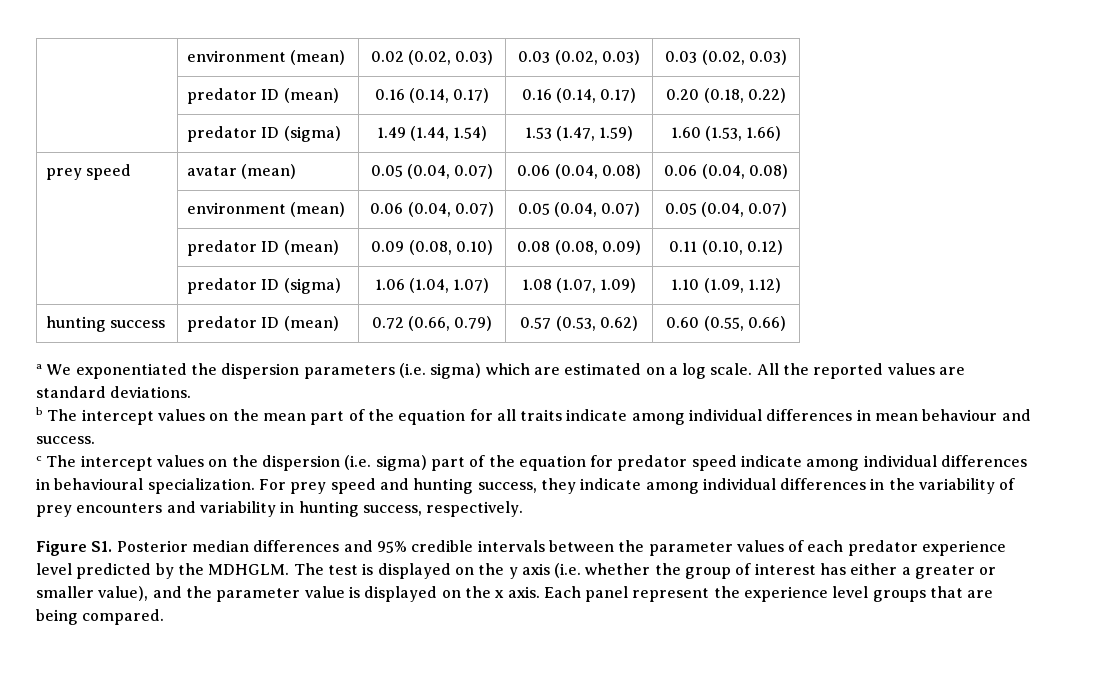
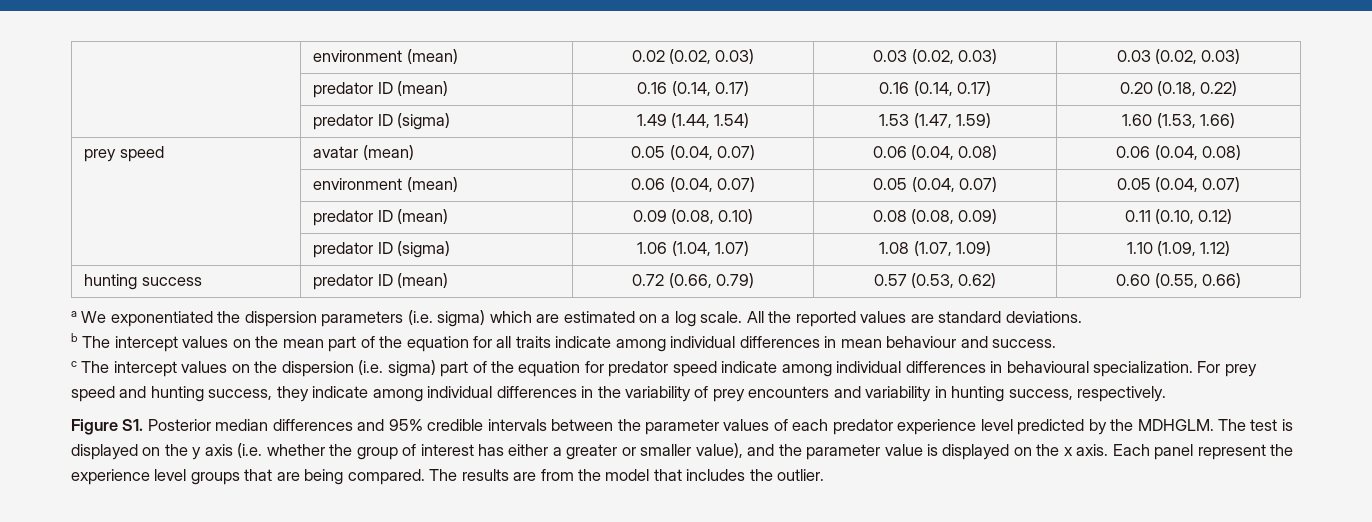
+ The results are from the model that includes the outlier.

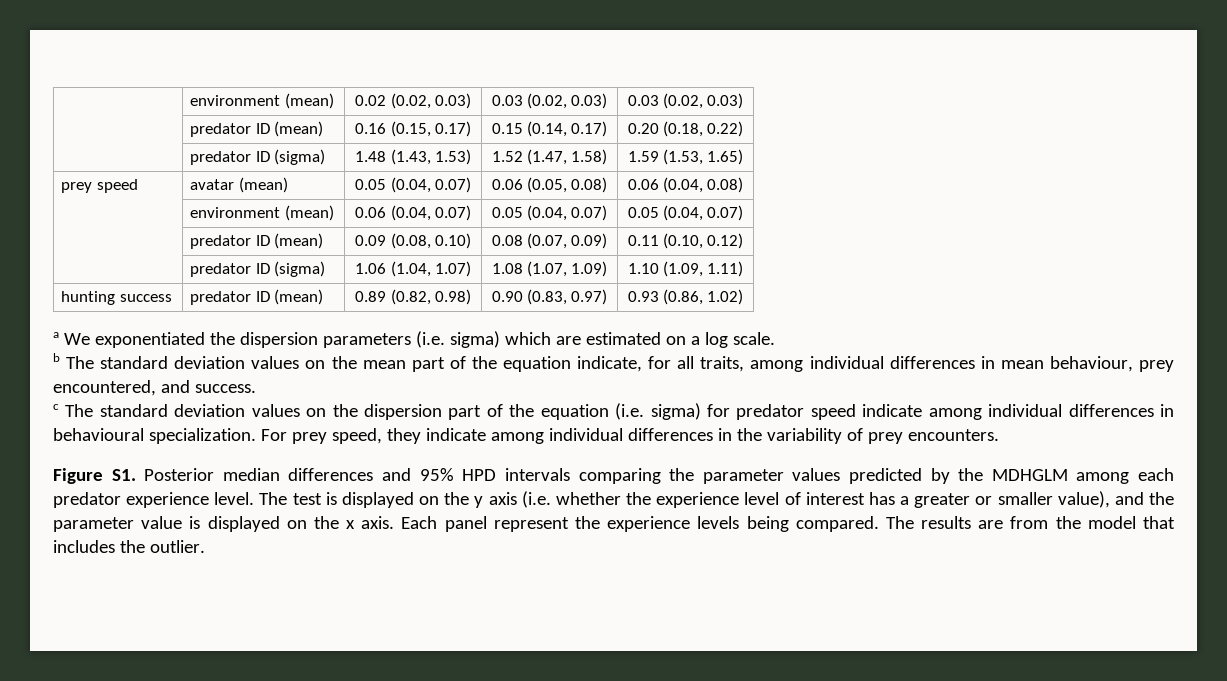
- | predator ID (mean) | 0.16 (0.14, 0.17) | 0.16 (0.14, 0.17) | 0.20 (0.18, 0.22)
+ | predator ID (mean) | 0.16 (0.15, 0.17) | 0.15 (0.14, 0.17) | 0.20 (0.18, 0.22)
- | predator ID (sigma) | 1.49 (1.44, 1.54) | 1.53 (1.47, 1.59) | 1.60 (1.53, 1.66)
+ | predator ID (sigma) | 1.48 (1.43, 1.53) | 1.52 (1.47, 1.58) | 1.59 (1.53, 1.65)
- prey speed | avatar (mean) | 0.05 (0.04, 0.07) | 0.06 (0.04, 0.08) | 0.06 (0.04, 0.08)
+ prey speed | avatar (mean) | 0.05 (0.04, 0.07) | 0.06 (0.05, 0.08) | 0.06 (0.04, 0.08)
- | predator ID (mean) | 0.09 (0.08, 0.10) | 0.08 (0.08, 0.09) | 0.11 (0.10, 0.12)
+ | predator ID (mean) | 0.09 (0.08, 0.10) | 0.08 (0.07, 0.09) | 0.11 (0.10, 0.12)
- | predator ID (sigma) | 1.06 (1.04, 1.07) | 1.08 (1.07, 1.09) | 1.10 (1.09, 1.12)
+ | predator ID (sigma) | 1.06 (1.04, 1.07) | 1.08 (1.07, 1.09) | 1.10 (1.09, 1.11)
- hunting success | predator ID (mean) | 0.72 (0.66, 0.79) | 0.57 (0.53, 0.62) | 0.60 (0.55, 0.66)
+ hunting success | predator ID (mean) | 0.89 (0.82, 0.98) | 0.90 (0.83, 0.97) | 0.93 (0.86, 1.02)
- All the reported values are standard deviations.
- b The intercept values on the mean part of the equation for all traits indicate among individual differences in mean behaviour and success.
+ b The standard deviation values on the mean part of the equation indicate, for all traits, among individual differences in mean behaviour, prey encountered, and success.
- c The intercept values on the dispersion (i.e. sigma) part of the equation for predator speed indicate among individual differences in behavioural specialization.
+ c The standard deviation values on the dispersion part of the equation (i.e. sigma) for predator speed indicate among individual differences in behavioural specialization.
- For prey speed and hunting success, they indicate among individual differences in the variability of prey encounters and variability in hunting success, respectively.
+ For prey speed, they indicate among individual differences in the variability of prey encounters.
- Figure S1. Posterior median differences and 95% credible intervals between the parameter values of each predator experience level predicted by the MDHGLM.
+ Figure S1. Posterior median differences and 95% HPD intervals comparing the parameter values predicted by the MDHGLM among each predator experience level.
- The test is displayed on the y axis (i.e. whether the group of interest has either a greater or smaller value), and the parameter value is displayed on the x axis.
+ The test is displayed on the y axis (i.e. whether the experience level of interest has a greater or smaller value), and the parameter value is displayed on the x axis.
- Each panel represent the experience level groups that are being compared.
+ Each panel represent the experience levels being compared.

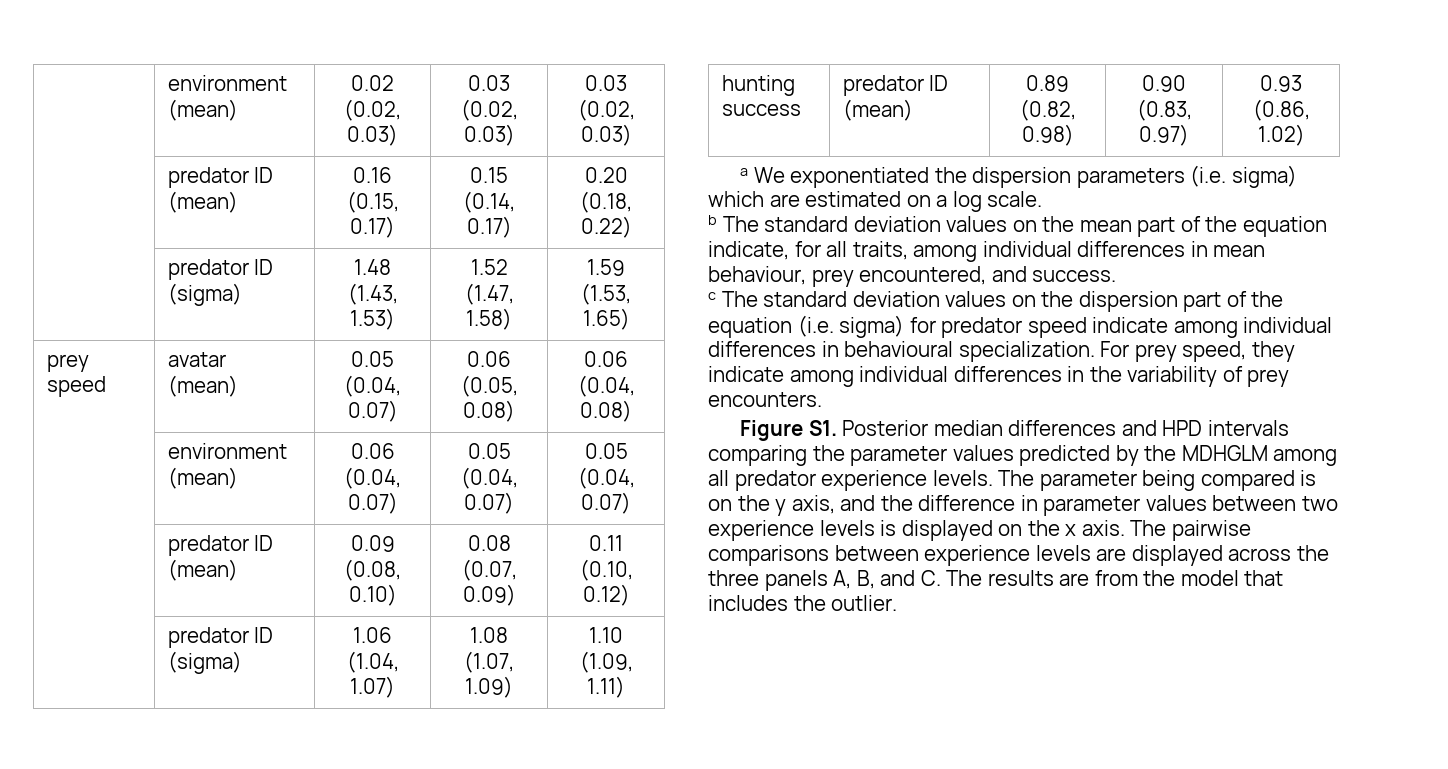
- Figure S1. Posterior median differences and 95% HPD intervals comparing the parameter values predicted by the MDHGLM among each predator experience level. The test is displayed on the y axis (i.e. whether the experience level of interest has a greater or smaller value), and the parameter value is displayed on the x axis.
+ Figure S1. Posterior median differences and HPD intervals comparing the parameter values predicted by the MDHGLM among all predator experience levels. The parameter being compared is on the y axis, and the difference in parameter values between two experience levels is displayed on the x axis.
- Each panel represent the experience levels being compared. The results are from the model that includes the outlier.
+ The pairwise comparisons between experience levels are displayed across the three panels A, B, and C. The results are from the model that includes the outlier.

